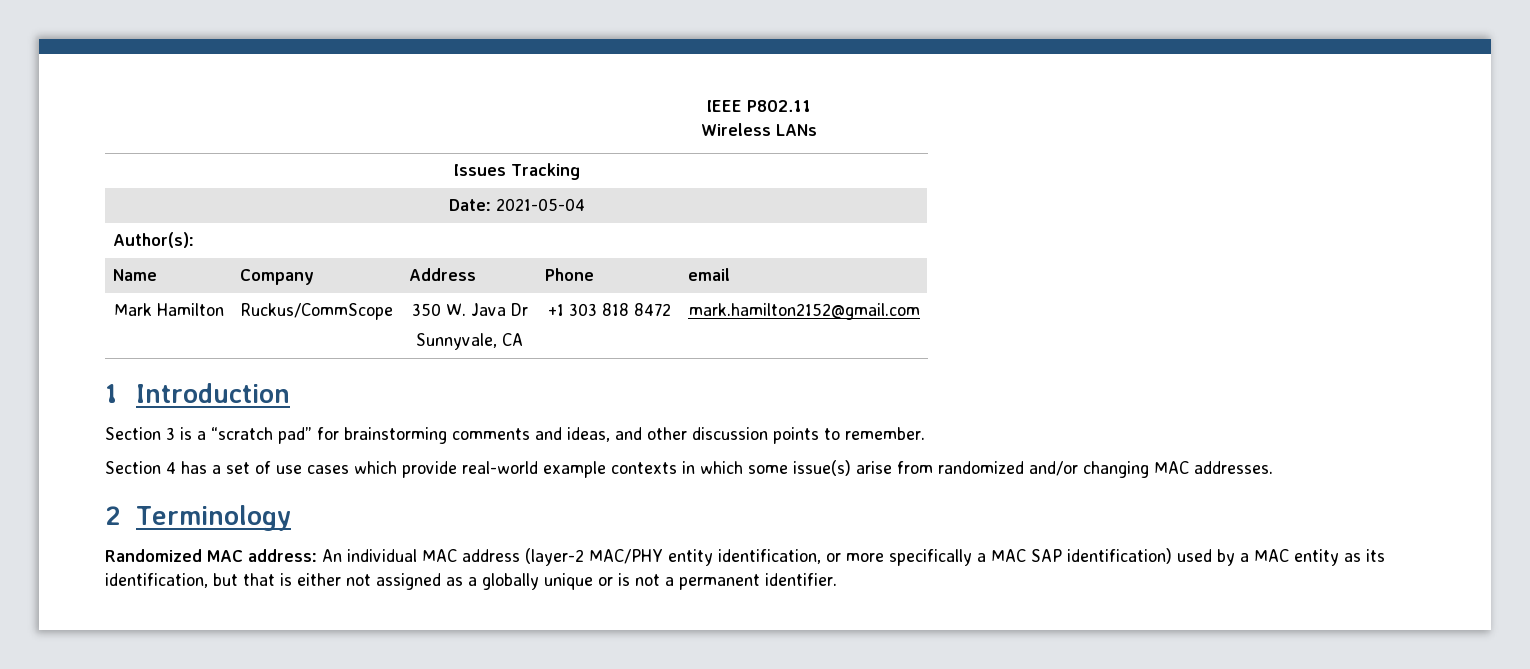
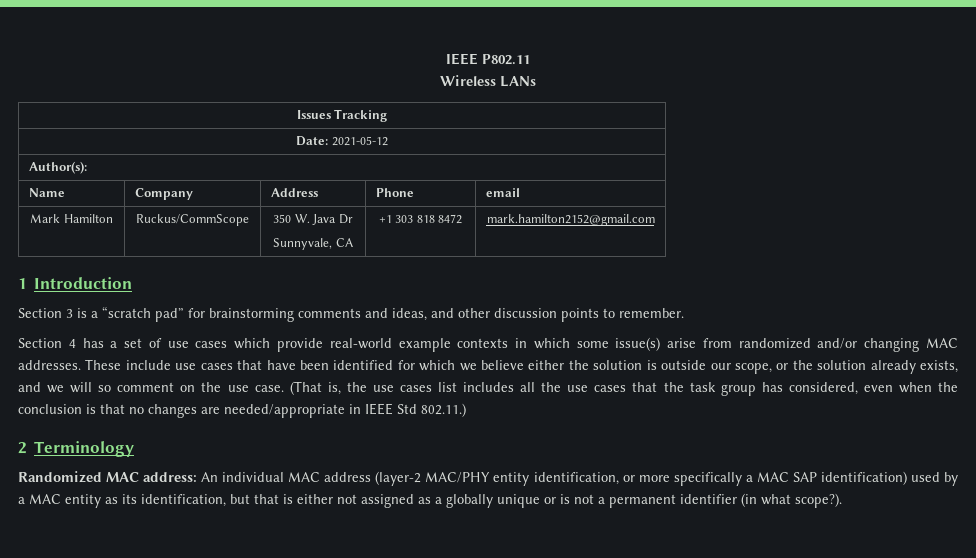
- Date: 2021-05-04
+ Date: 2021-05-12
+ These include use cases that have been identified for which we believe either the solution is outside our scope, or the solution already exists, and we will so comment on the use case. (That is, the use cases list includes all the use cases that the task group has considered, even when the conclusion is that no changes are needed/appropriate in IEEE Std 802.11.)
- Randomized MAC address: An individual MAC address (layer-2 MAC/PHY entity identification, or more specifically a MAC SAP identification) used by a MAC entity as its identification, but that is either not assigned as a globally unique or is not a permanent identifier.
+ Randomized MAC address: An individual MAC address (layer-2 MAC/PHY entity identification, or more specifically a MAC SAP identification) used by a MAC entity as its identification, but that is either not assigned as a globally unique or is not a permanent identifier (in what scope?).

